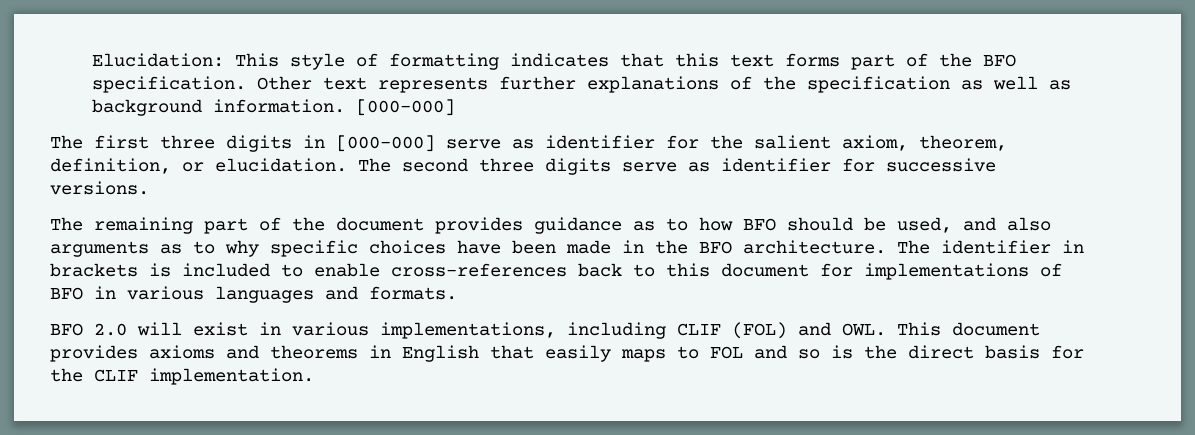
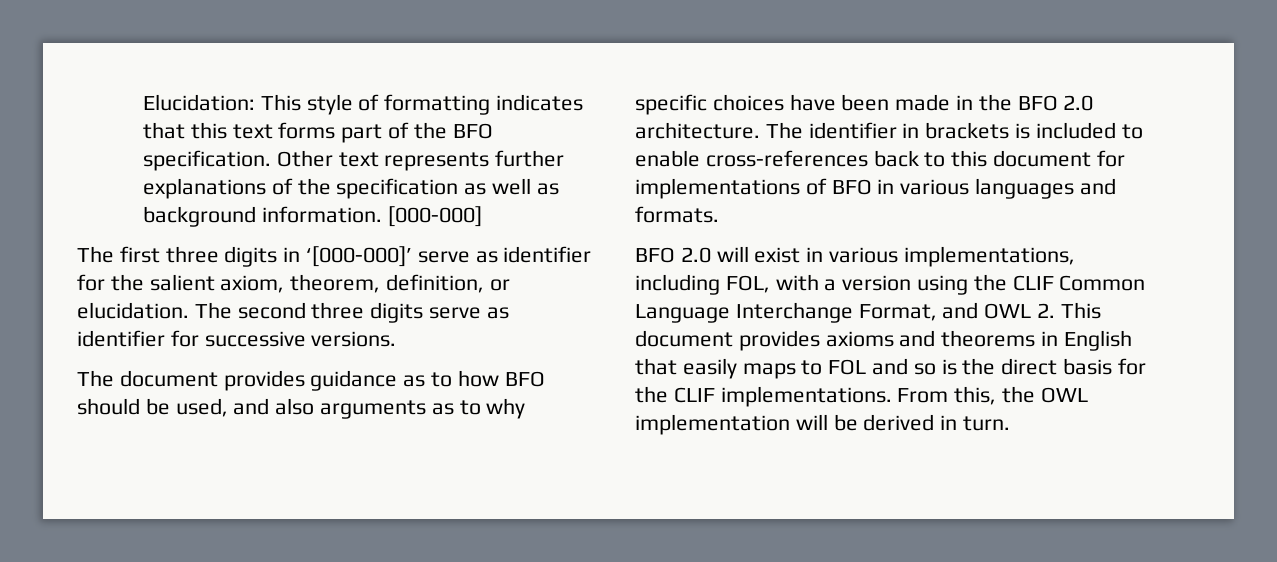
- The first three digits in [000-000] serve as identifier for the salient axiom, theorem, definition, or elucidation.
+ The first three digits in ‘[000-000]’ serve as identifier for the salient axiom, theorem, definition, or elucidation.
- The remaining part of the document provides guidance as to how BFO should be used, and also arguments as to why specific choices have been made in the BFO architecture.
+ The document provides guidance as to how BFO should be used, and also arguments as to why specific choices have been made in the BFO 2.0 architecture.
- BFO 2.0 will exist in various implementations, including CLIF (FOL) and OWL. This document provides axioms and theorems in English that easily maps to FOL and so is the direct basis for the CLIF implementation.
+ BFO 2.0 will exist in various implementations, including FOL, with a version using the CLIF Common Language Interchange Format, and OWL 2. This document provides axioms and theorems in English that easily maps to FOL and so is the direct basis for the CLIF implementations. From this, the OWL implementation will be derived in turn.

